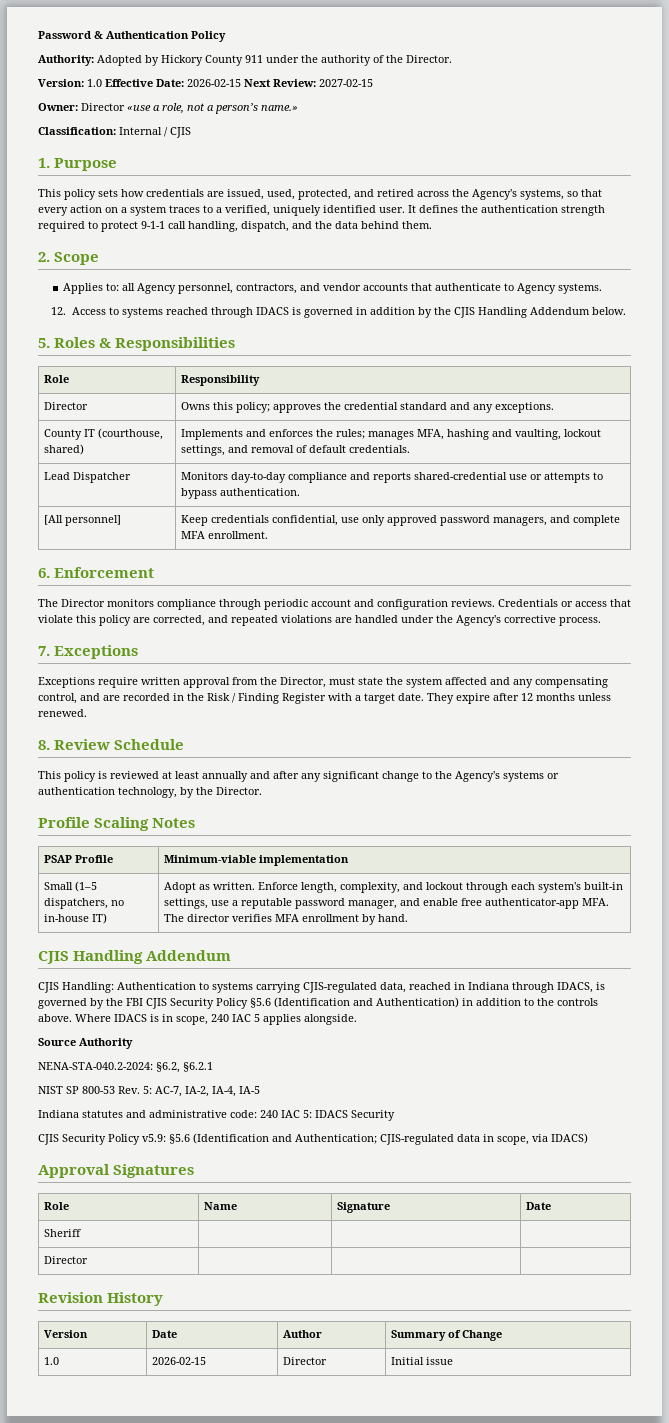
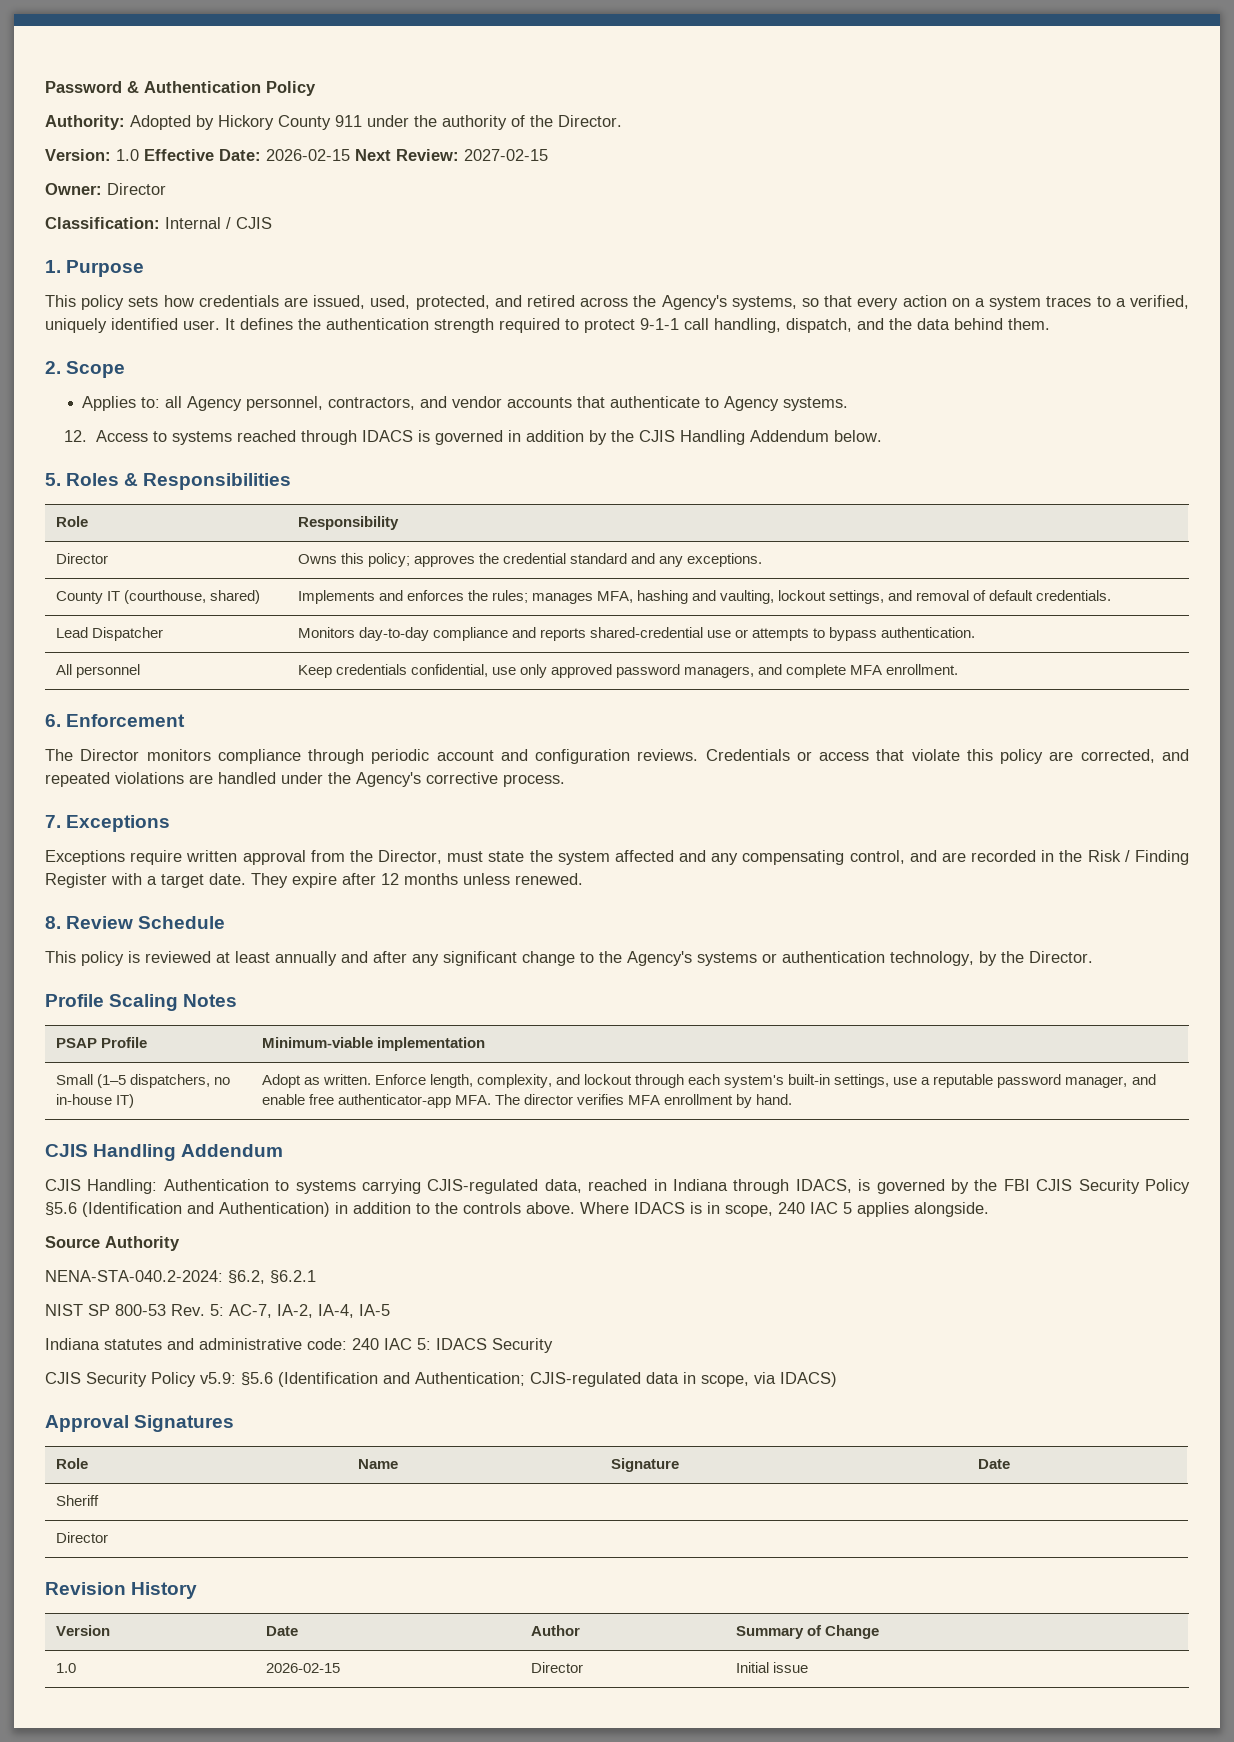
- Owner: Director «use a role, not a person’s name.»
+ Owner: Director
- [All personnel] | Keep credentials confidential, use only approved password managers, and complete MFA enrollment.
+ All personnel | Keep credentials confidential, use only approved password managers, and complete MFA enrollment.

